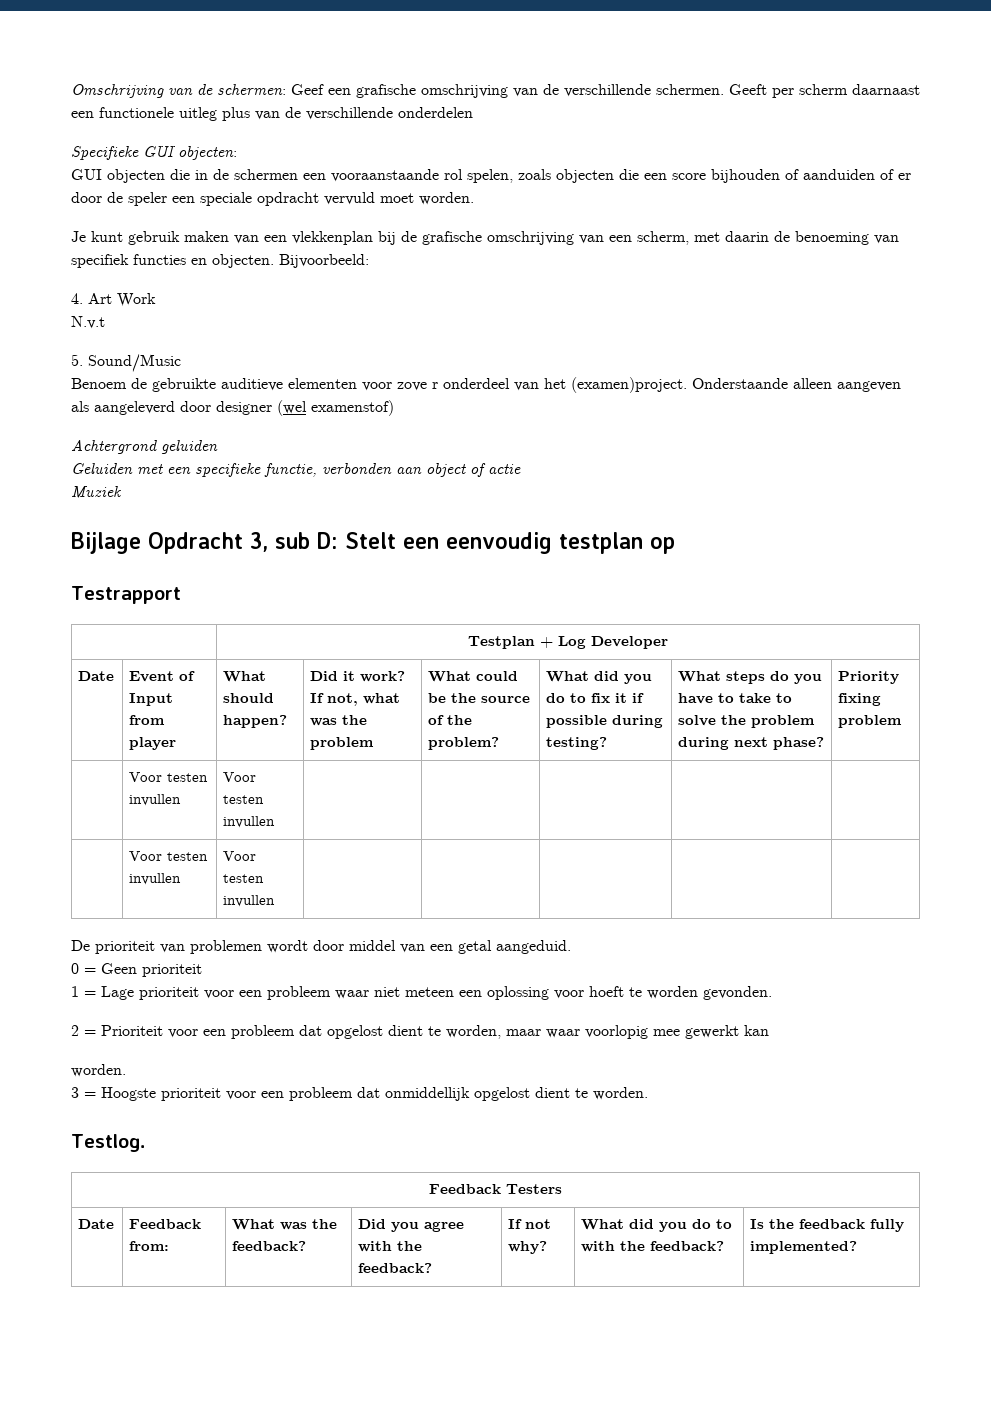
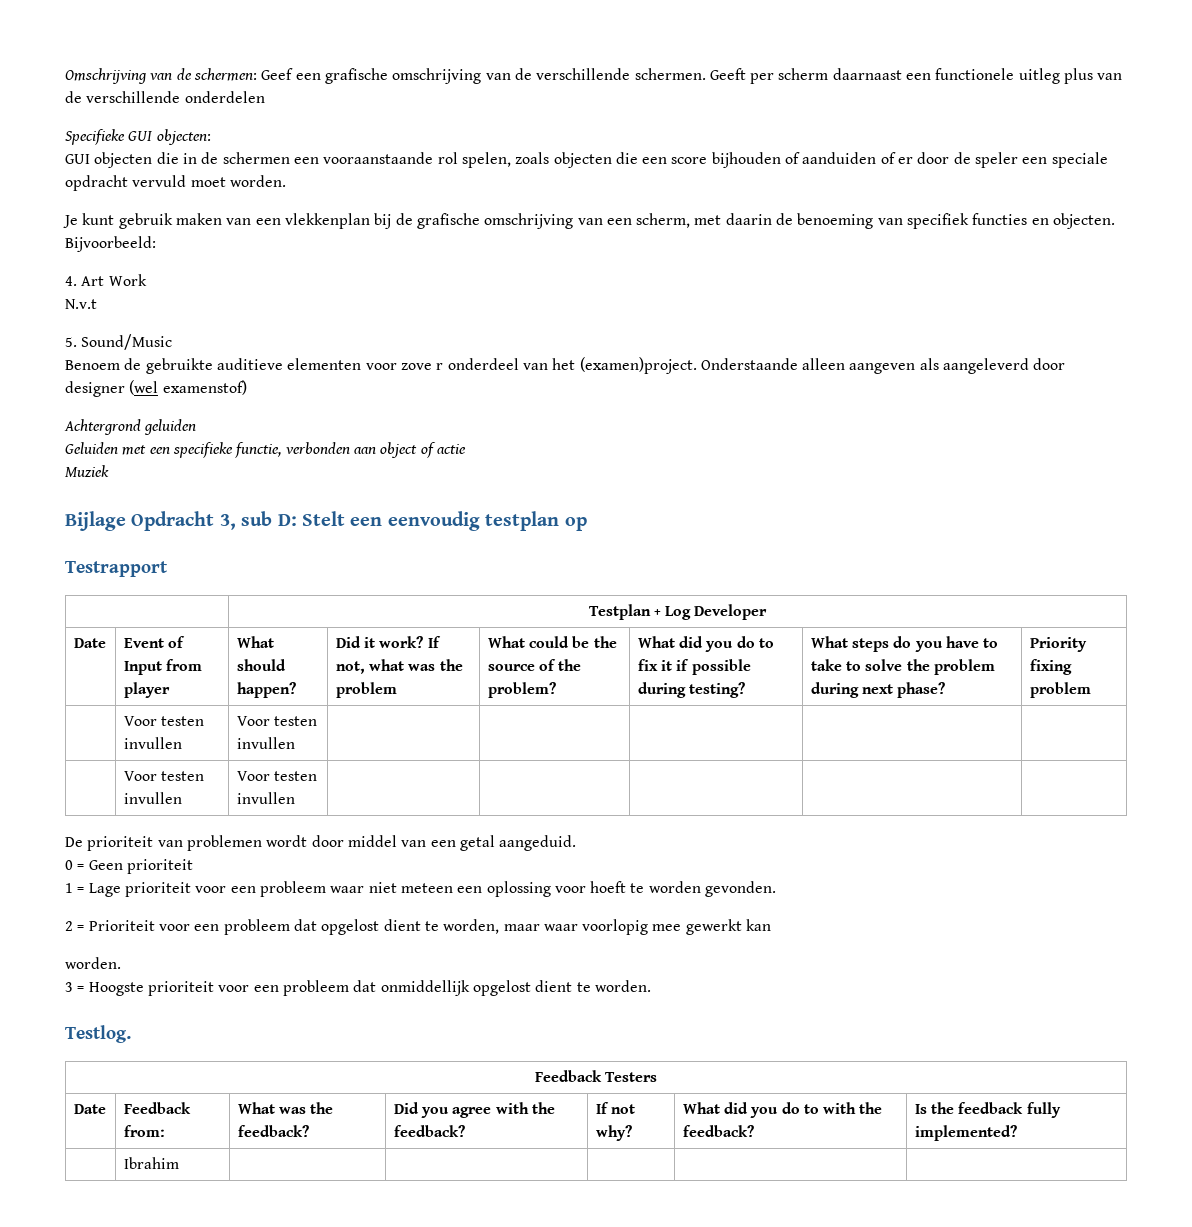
+ | Ibrahim | | | | |

